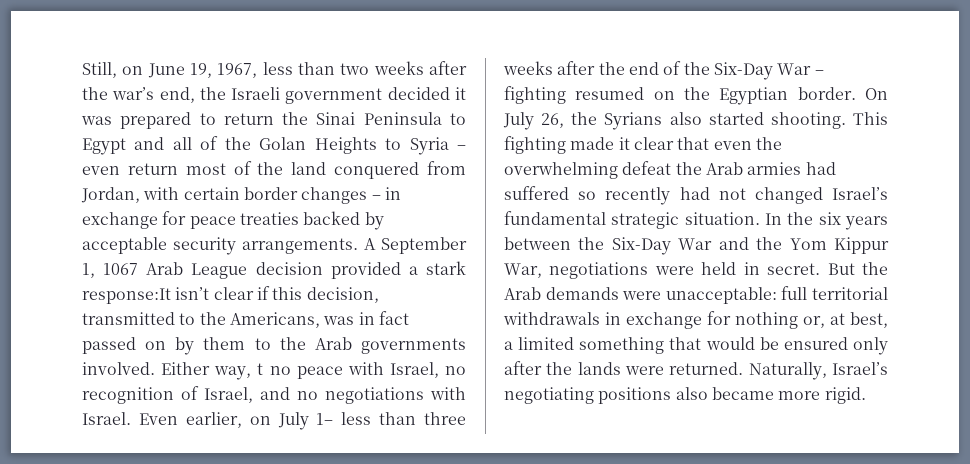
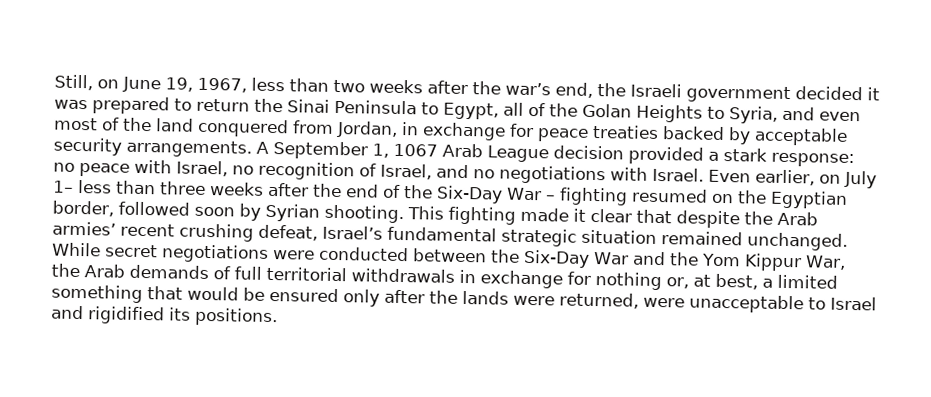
- Still, on June 19, 1967, less than two weeks after the war’s end, the Israeli government decided it was prepared to return the Sinai Peninsula to Egypt and all of the Golan Heights to Syria – even return most of the land conquered from Jordan, with certain border changes – in exchange for peace treaties backed by acceptable security arrangements.
+ Still, on June 19, 1967, less than two weeks after the war’s end, the Israeli government decided it was prepared to return the Sinai Peninsula to Egypt, all of the Golan Heights to Syria, and even most of the land conquered from Jordan, in exchange for peace treaties backed by acceptable security arrangements.
- A September 1, 1067 Arab League decision provided a stark response:It isn’t clear if this decision, transmitted to the Americans, was in fact passed on by them to the Arab governments involved. Either way, t no peace with Israel, no recognition of Israel, and no negotiations with Israel.
+ A September 1, 1067 Arab League decision provided a stark response: no peace with Israel, no recognition of Israel, and no negotiations with Israel.
- Even earlier, on July 1– less than three weeks after the end of the Six-Day War – fighting resumed on the Egyptian border. On July 26, the Syrians also started shooting.
+ Even earlier, on July 1– less than three weeks after the end of the Six-Day War – fighting resumed on the Egyptian border, followed soon by Syrian shooting.
- This fighting made it clear that even the overwhelming defeat the Arab armies had suffered so recently had not changed Israel’s fundamental strategic situation. In the six years between the Six-Day War and the Yom Kippur War, negotiations were held in secret. But the Arab demands were unacceptable: full territorial withdrawals in exchange for nothing or, at best, a limited something that would be ensured only after the lands were returned. Naturally, Israel’s negotiating positions also became more rigid.
+ This fighting made it clear that despite the Arab armies’ recent crushing defeat, Israel’s fundamental strategic situation remained unchanged. While secret negotiations were conducted between the Six-Day War and the Yom Kippur War, the Arab demands of full territorial withdrawals in exchange for nothing or, at best, a limited something that would be ensured only after the lands were returned, were unacceptable to Israel and rigidified its positions.

